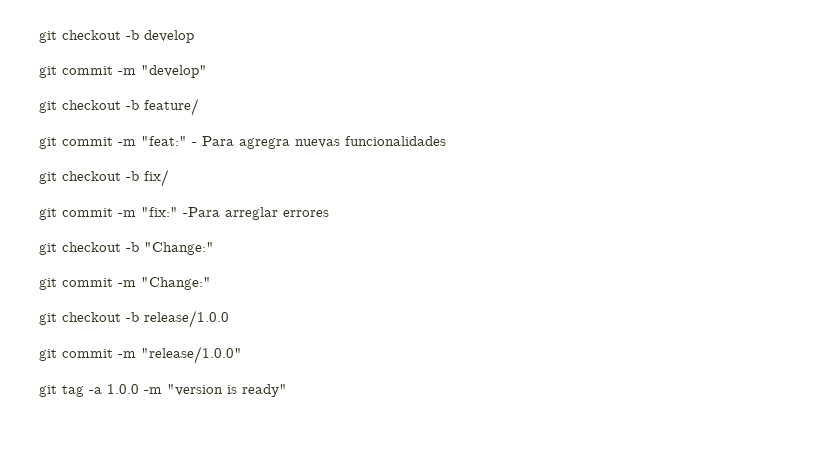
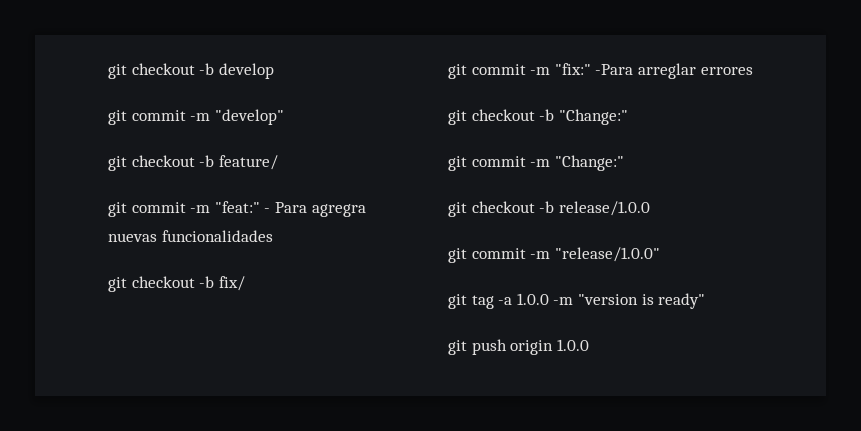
+ git push origin 1.0.0

